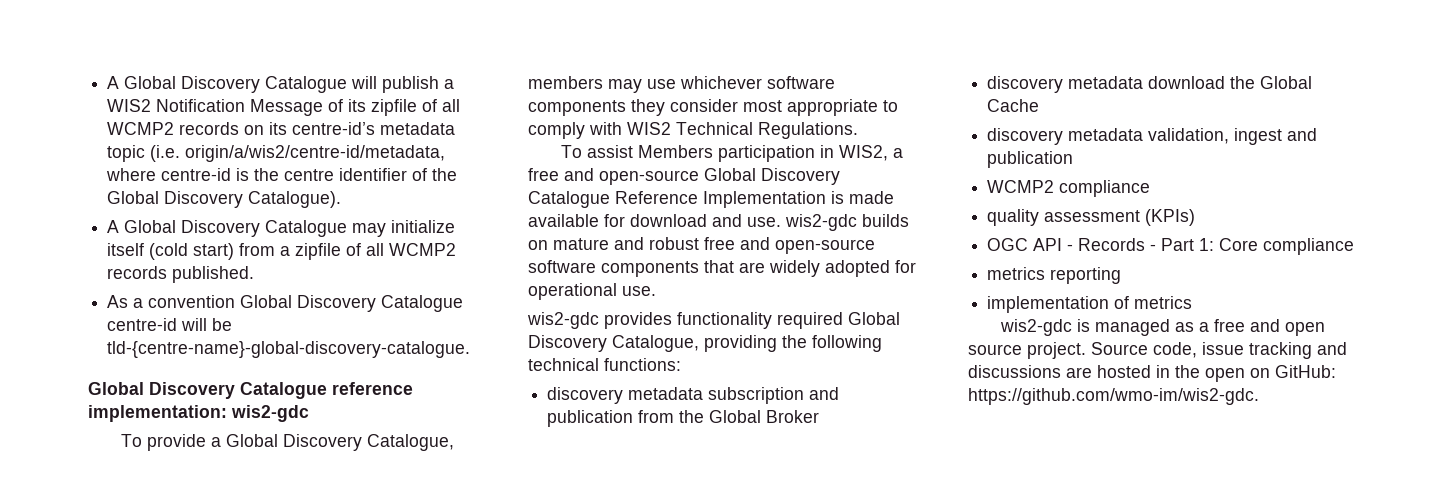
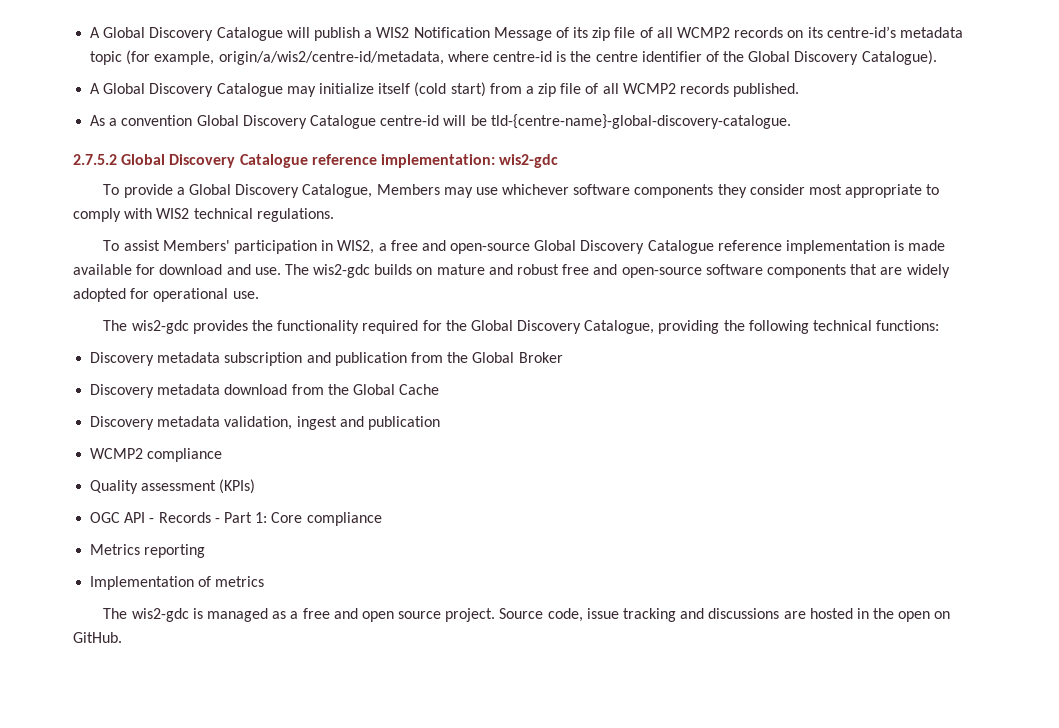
- A Global Discovery Catalogue will publish a WIS2 Notification Message of its zipfile of all WCMP2 records on its centre-id’s metadata topic (i.e. origin/a/wis2/centre-id/metadata, where centre-id is the centre identifier of the Global Discovery Catalogue).
+ A Global Discovery Catalogue will publish a WIS2 Notification Message of its zip file of all WCMP2 records on its centre-id’s metadata topic (for example, origin/a/wis2/centre-id/metadata, where centre-id is the centre identifier of the Global Discovery Catalogue).
- A Global Discovery Catalogue may initialize itself (cold start) from a zipfile of all WCMP2 records published.
+ A Global Discovery Catalogue may initialize itself (cold start) from a zip file of all WCMP2 records published.
- Global Discovery Catalogue reference implementation: wis2-gdc
+ 2.7.5.2 Global Discovery Catalogue reference implementation: wis2-gdc
- To provide a Global Discovery Catalogue, members may use whichever software components they consider most appropriate to comply with WIS2 Technical Regulations.
+ To provide a Global Discovery Catalogue, Members may use whichever software components they consider most appropriate to comply with WIS2 technical regulations.
- To assist Members participation in WIS2, a free and open-source Global Discovery Catalogue Reference Implementation is made available for download and use. wis2-gdc builds on mature and robust free and open-source software components that are widely adopted for operational use.
+ To assist Members' participation in WIS2, a free and open-source Global Discovery Catalogue reference implementation is made available for download and use. The wis2-gdc builds on mature and robust free and open-source software components that are widely adopted for operational use.
- wis2-gdc provides functionality required Global Discovery Catalogue, providing the following technical functions:
+ The wis2-gdc provides the functionality required for the Global Discovery Catalogue, providing the following technical functions:
- discovery metadata subscription and publication from the Global Broker
+ Discovery metadata subscription and publication from the Global Broker
- discovery metadata download the Global Cache
+ Discovery metadata download from the Global Cache
- discovery metadata validation, ingest and publication
+ Discovery metadata validation, ingest and publication
- quality assessment (KPIs)
+ Quality assessment (KPIs)
- metrics reporting
+ Metrics reporting
- implementation of metrics
+ Implementation of metrics
- wis2-gdc is managed as a free and open source project.
+ The wis2-gdc is managed as a free and open source project.
- Source code, issue tracking and discussions are hosted in the open on GitHub: https://github.com/wmo-im/wis2-gdc.
+ Source code, issue tracking and discussions are hosted in the open on GitHub.

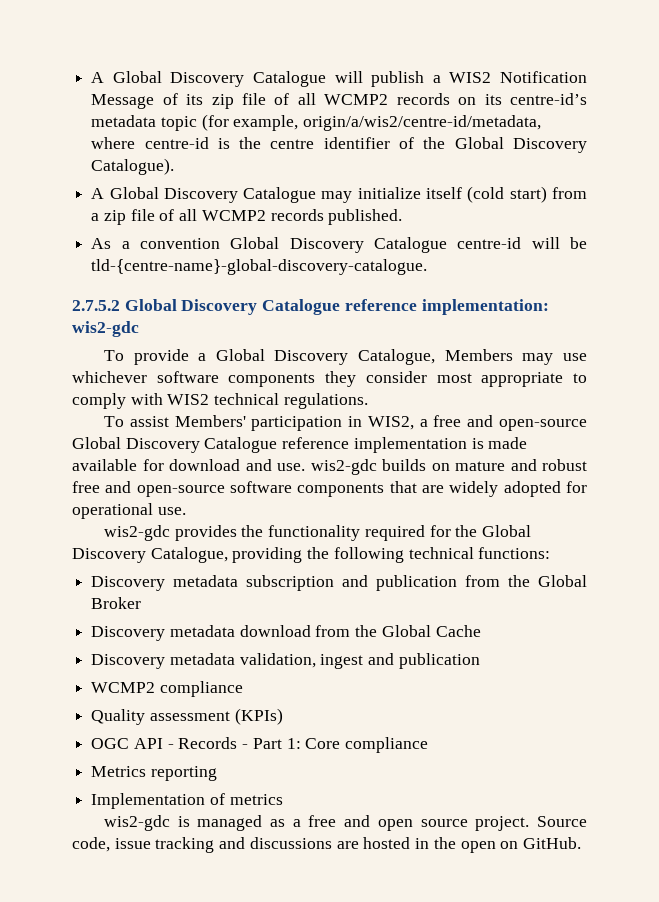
- To assist Members' participation in WIS2, a free and open-source Global Discovery Catalogue reference implementation is made available for download and use. The wis2-gdc builds on mature and robust free and open-source software components that are widely adopted for operational use.
+ To assist Members' participation in WIS2, a free and open-source Global Discovery Catalogue reference implementation is made available for download and use. wis2-gdc builds on mature and robust free and open-source software components that are widely adopted for operational use.
- The wis2-gdc provides the functionality required for the Global Discovery Catalogue, providing the following technical functions:
+ wis2-gdc provides the functionality required for the Global Discovery Catalogue, providing the following technical functions:
- The wis2-gdc is managed as a free and open source project.
+ wis2-gdc is managed as a free and open source project.

